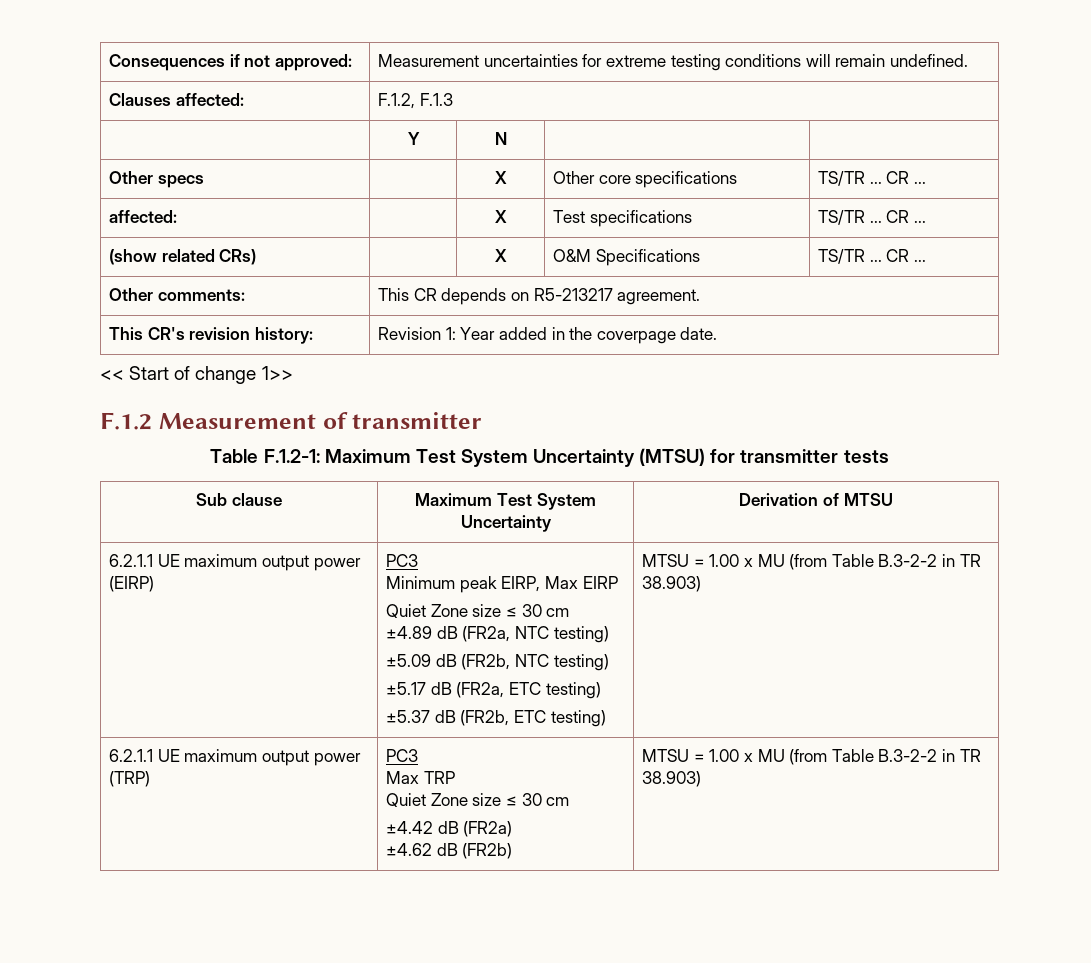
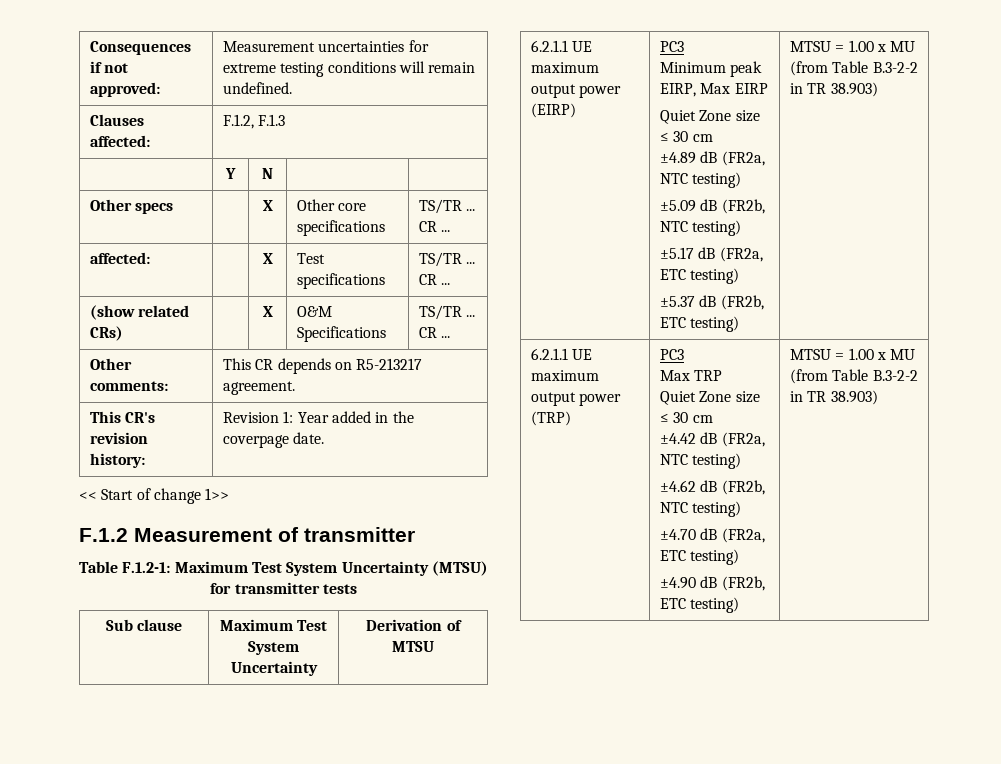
- ±4.42 dB (FR2a)
+ ±4.42 dB (FR2a, NTC testing)
- ±4.62 dB (FR2b)
+ ±4.62 dB (FR2b, NTC testing)
+ ±4.70 dB (FR2a, ETC testing)
+ ±4.90 dB (FR2b, ETC testing)

